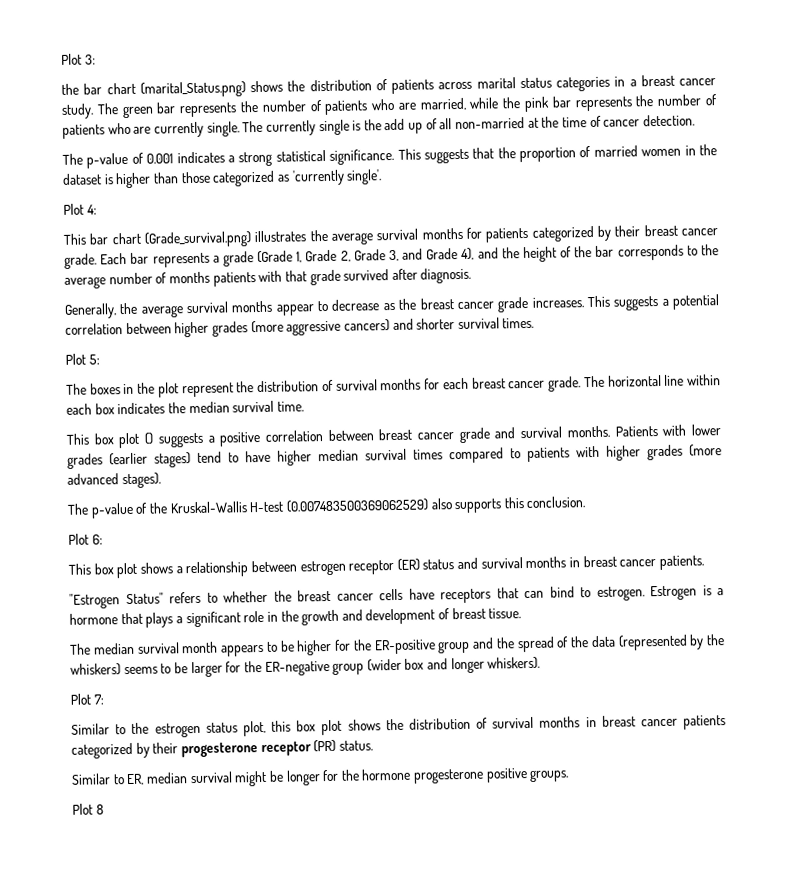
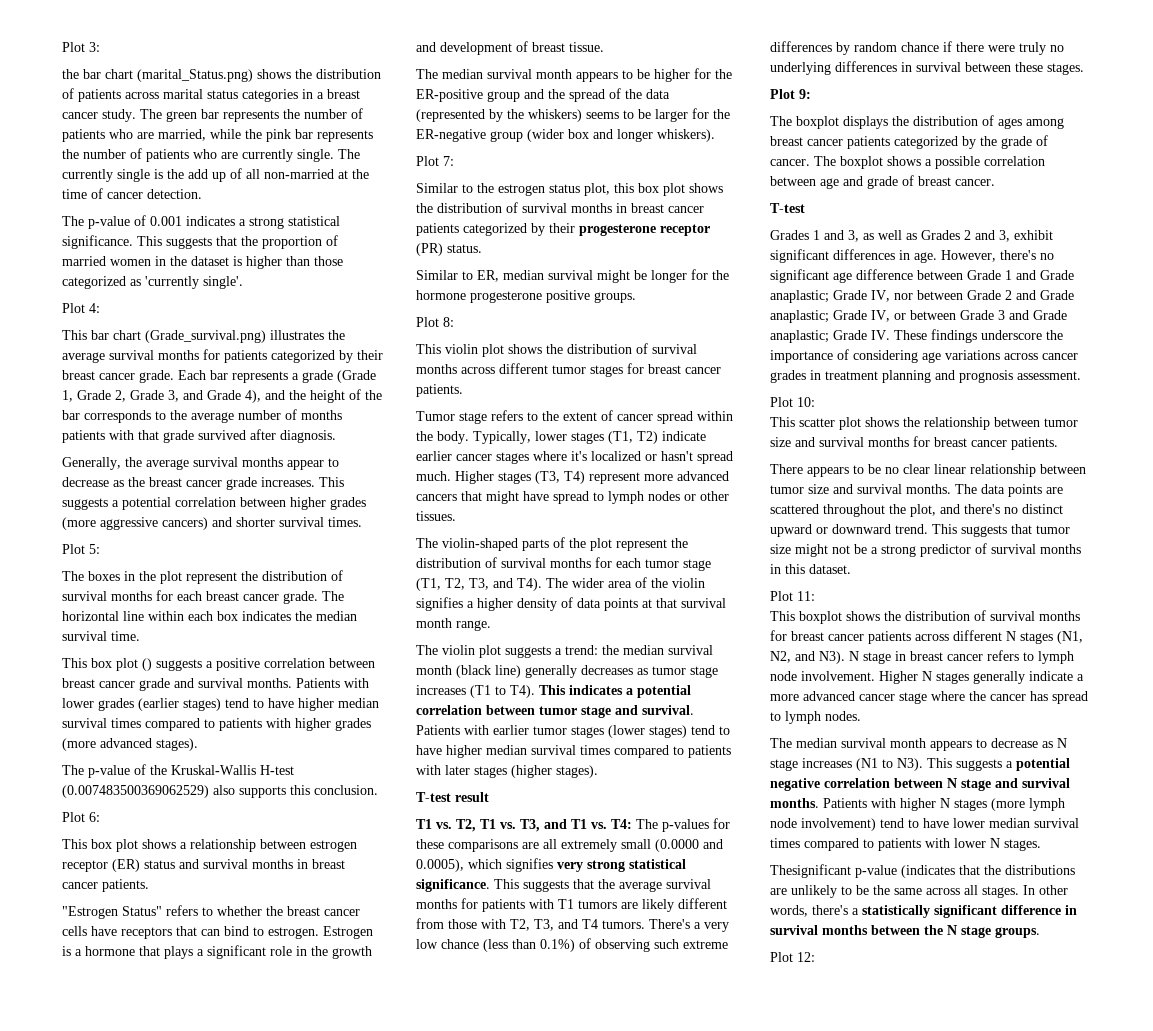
- Plot 8
+ Plot 8:
+ This violin plot shows the distribution of survival months across different tumor stages for breast cancer patients.
+ Tumor stage refers to the extent of cancer spread within the body. Typically, lower stages (T1, T2) indicate earlier cancer stages where it's localized or hasn't spread much. Higher stages (T3, T4) represent more advanced cancers that might have spread to lymph nodes or other tissues.
+ The violin-shaped parts of the plot represent the distribution of survival months for each tumor stage (T1, T2, T3, and T4). The wider area of the violin signifies a higher density of data points at that survival month range.
+ The violin plot suggests a trend: the median survival month (black line) generally decreases as tumor stage increases (T1 to T4). This indicates a potential correlation between tumor stage and survival. Patients with earlier tumor stages (lower stages) tend to have higher median survival times compared to patients with later stages (higher stages).
+ T-test result
+ T1 vs. T2, T1 vs. T3, and T1 vs. T4: The p-values for these comparisons are all extremely small (0.0000 and 0.0005), which signifies very strong statistical significance. This suggests that the average survival months for patients with T1 tumors are likely different from those with T2, T3, and T4 tumors. There's a very low chance (less than 0.1%) of observing such extreme differences by random chance if there were truly no underlying differences in survival between these stages.
+ Plot 9:
+ The boxplot displays the distribution of ages among breast cancer patients categorized by the grade of cancer. The boxplot shows a possible correlation between age and grade of breast cancer.
+ T-test
+ Grades 1 and 3, as well as Grades 2 and 3, exhibit significant differences in age. However, there's no significant age difference between Grade 1 and Grade anaplastic; Grade IV, nor between Grade 2 and Grade anaplastic; Grade IV, or between Grade 3 and Grade anaplastic; Grade IV. These findings underscore the importance of considering age variations across cancer grades in treatment planning and prognosis assessment.
+ Plot 10:
+ This scatter plot shows the relationship between tumor size and survival months for breast cancer patients.
+ There appears to be no clear linear relationship between tumor size and survival months. The data points are scattered throughout the plot, and there's no distinct upward or downward trend. This suggests that tumor size might not be a strong predictor of survival months in this dataset.
+ Plot 11:
+ This boxplot shows the distribution of survival months for breast cancer patients across different N stages (N1, N2, and N3). N stage in breast cancer refers to lymph node involvement. Higher N stages generally indicate a more advanced cancer stage where the cancer has spread to lymph nodes.
+ The median survival month appears to decrease as N stage increases (N1 to N3). This suggests a potential negative correlation between N stage and survival months. Patients with higher N stages (more lymph node involvement) tend to have lower median survival times compared to patients with lower N stages.
+ Thesignificant p-value (indicates that the distributions are unlikely to be the same across all stages. In other words, there's a statistically significant difference in survival months between the N stage groups.
+ Plot 12:

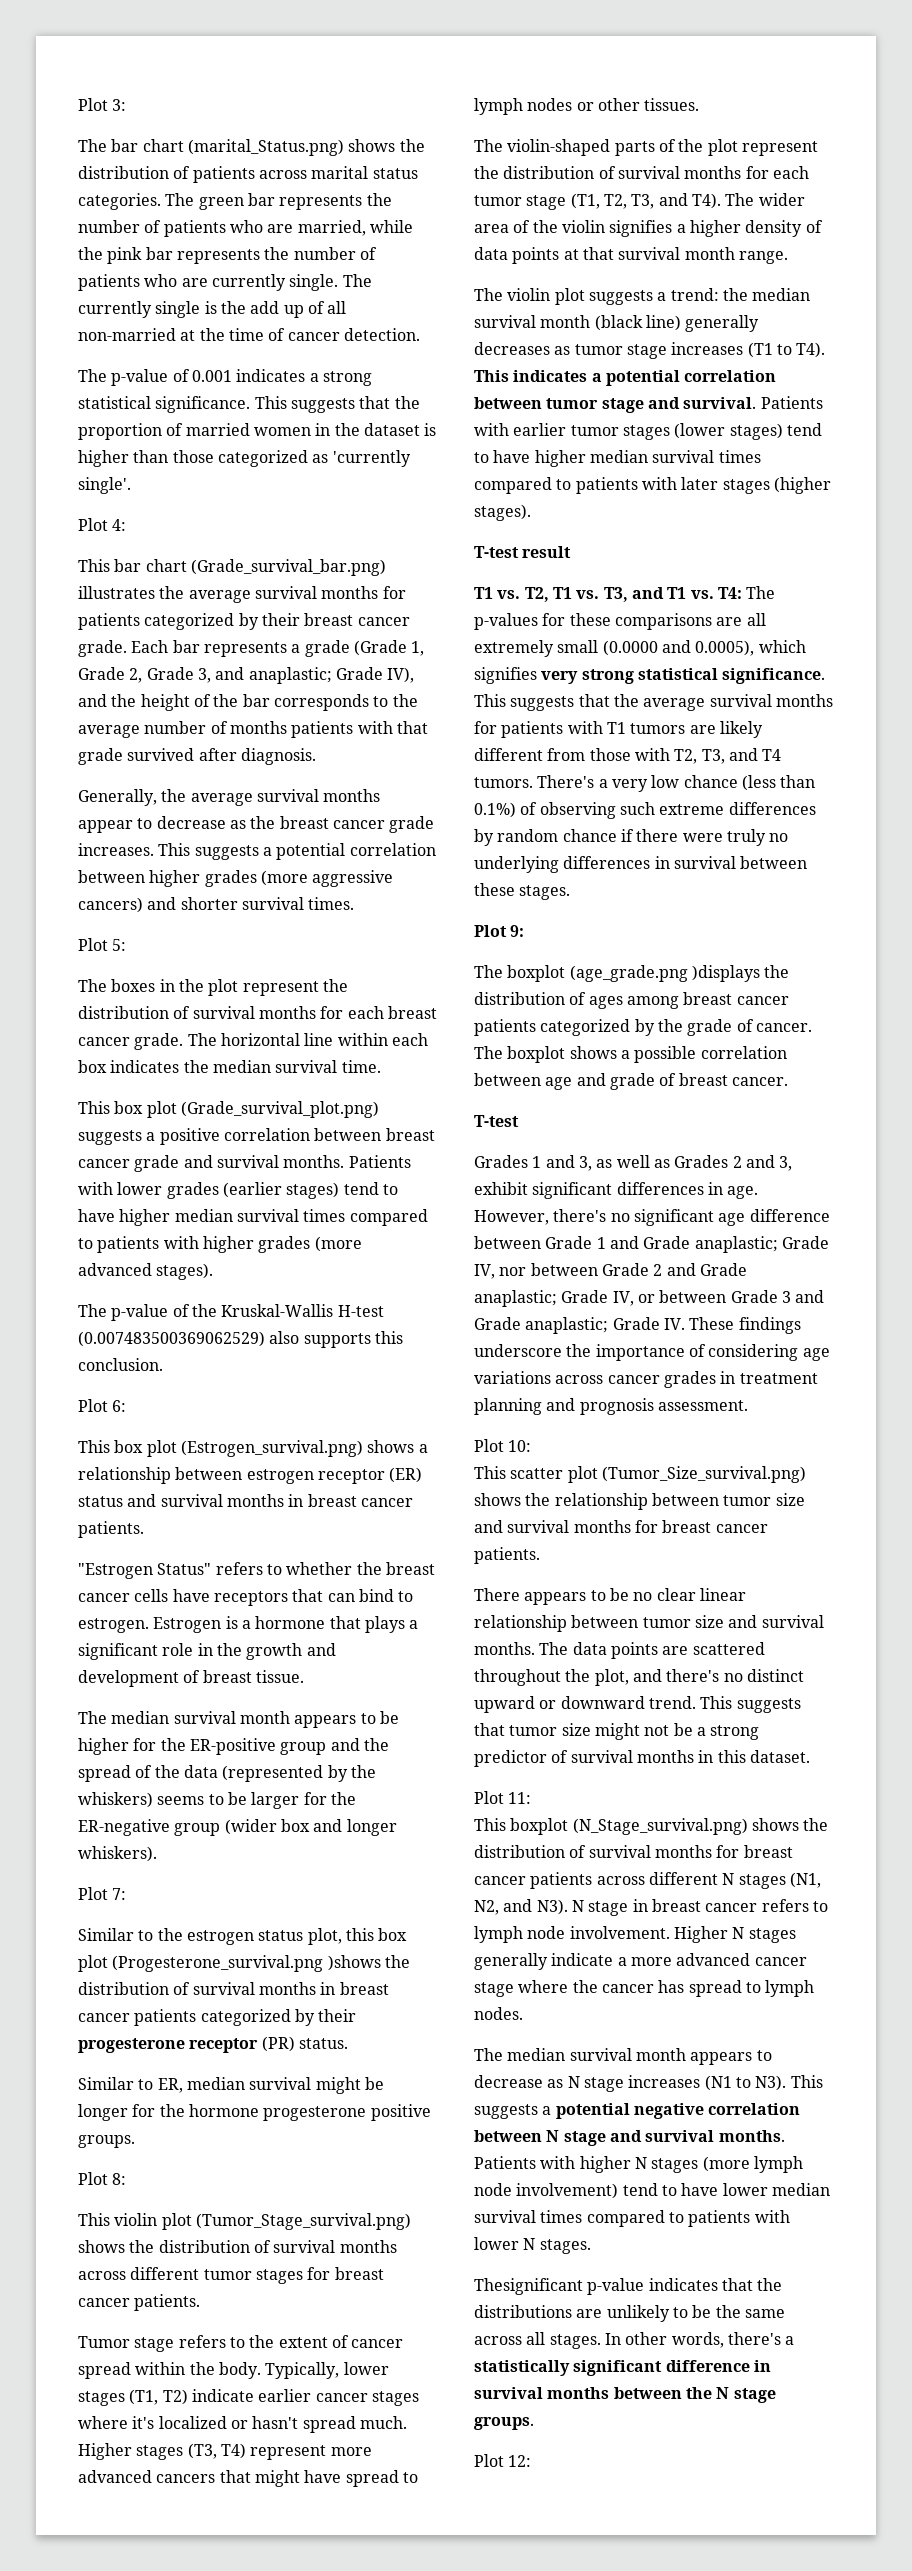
- the bar chart (marital_Status.png) shows the distribution of patients across marital status categories in a breast cancer study.
+ The bar chart (marital_Status.png) shows the distribution of patients across marital status categories.
- This bar chart (Grade_survival.png) illustrates the average survival months for patients categorized by their breast cancer grade.
+ This bar chart (Grade_survival_bar.png) illustrates the average survival months for patients categorized by their breast cancer grade.
- Each bar represents a grade (Grade 1, Grade 2, Grade 3, and Grade 4), and the height of the bar corresponds to the average number of months patients with that grade survived after diagnosis.
+ Each bar represents a grade (Grade 1, Grade 2, Grade 3, and anaplastic; Grade IV), and the height of the bar corresponds to the average number of months patients with that grade survived after diagnosis.
- This box plot () suggests a positive correlation between breast cancer grade and survival months.
+ This box plot (Grade_survival_plot.png) suggests a positive correlation between breast cancer grade and survival months.
- This box plot shows a relationship between estrogen receptor (ER) status and survival months in breast cancer patients.
+ This box plot (Estrogen_survival.png) shows a relationship between estrogen receptor (ER) status and survival months in breast cancer patients.
- Similar to the estrogen status plot, this box plot shows the distribution of survival months in breast cancer patients categorized by their progesterone receptor (PR) status.
+ Similar to the estrogen status plot, this box plot (Progesterone_survival.png )shows the distribution of survival months in breast cancer patients categorized by their progesterone receptor (PR) status.
- This violin plot shows the distribution of survival months across different tumor stages for breast cancer patients.
+ This violin plot (Tumor_Stage_survival.png) shows the distribution of survival months across different tumor stages for breast cancer patients.
- The boxplot displays the distribution of ages among breast cancer patients categorized by the grade of cancer.
+ The boxplot (age_grade.png )displays the distribution of ages among breast cancer patients categorized by the grade of cancer.
- This scatter plot shows the relationship between tumor size and survival months for breast cancer patients.
+ This scatter plot (Tumor_Size_survival.png) shows the relationship between tumor size and survival months for breast cancer patients.
- This boxplot shows the distribution of survival months for breast cancer patients across different N stages (N1, N2, and N3). N stage in breast cancer refers to lymph node involvement.
+ This boxplot (N_Stage_survival.png) shows the distribution of survival months for breast cancer patients across different N stages (N1, N2, and N3). N stage in breast cancer refers to lymph node involvement.
- Thesignificant p-value (indicates that the distributions are unlikely to be the same across all stages.
+ Thesignificant p-value indicates that the distributions are unlikely to be the same across all stages.

